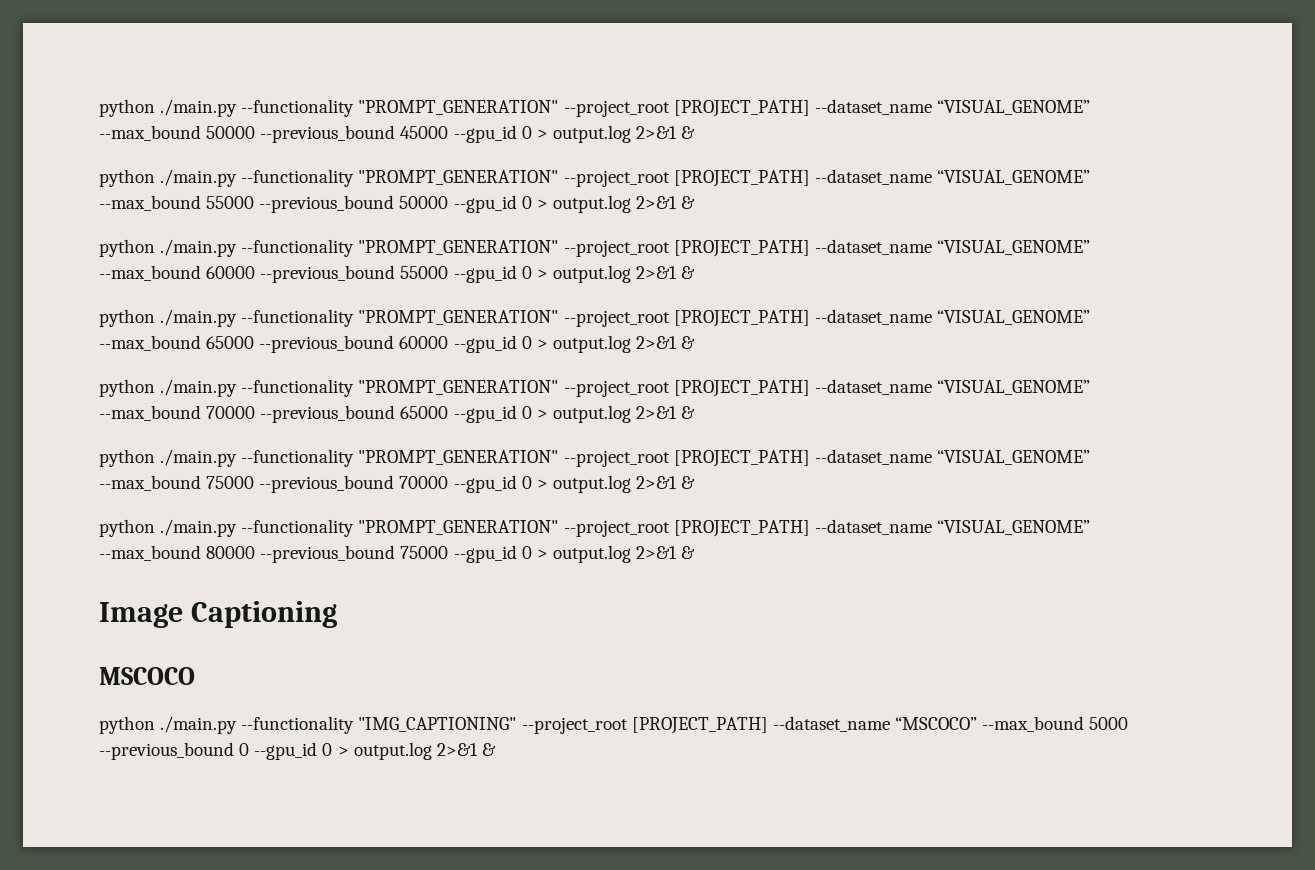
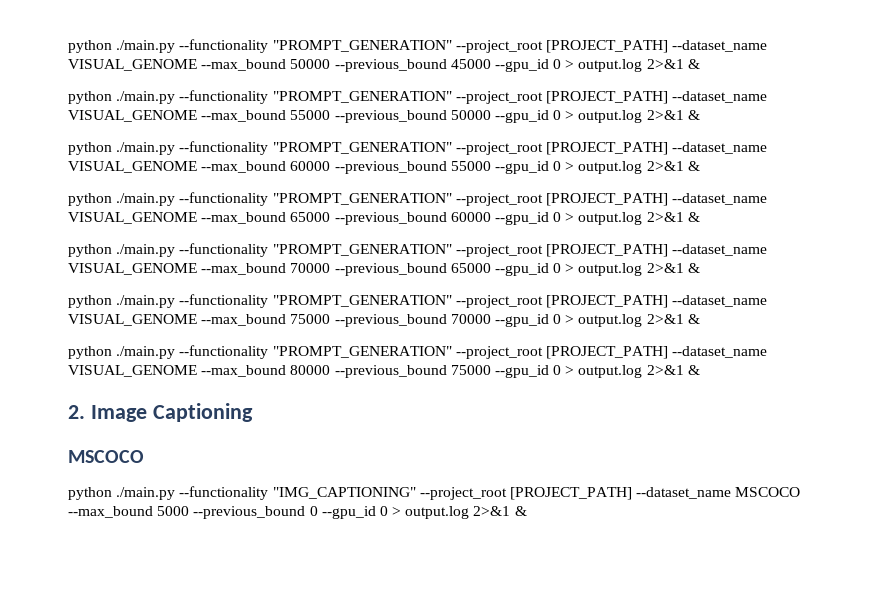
- python ./main.py --functionality "PROMPT_GENERATION" --project_root [PROJECT_PATH] --dataset_name “VISUAL_GENOME” --max_bound 50000 --previous_bound 45000 --gpu_id 0 > output.log 2>&1 &
+ python ./main.py --functionality "PROMPT_GENERATION" --project_root [PROJECT_PATH] --dataset_name VISUAL_GENOME --max_bound 50000 --previous_bound 45000 --gpu_id 0 > output.log 2>&1 &
- python ./main.py --functionality "PROMPT_GENERATION" --project_root [PROJECT_PATH] --dataset_name “VISUAL_GENOME” --max_bound 55000 --previous_bound 50000 --gpu_id 0 > output.log 2>&1 &
+ python ./main.py --functionality "PROMPT_GENERATION" --project_root [PROJECT_PATH] --dataset_name VISUAL_GENOME --max_bound 55000 --previous_bound 50000 --gpu_id 0 > output.log 2>&1 &
- python ./main.py --functionality "PROMPT_GENERATION" --project_root [PROJECT_PATH] --dataset_name “VISUAL_GENOME” --max_bound 60000 --previous_bound 55000 --gpu_id 0 > output.log 2>&1 &
+ python ./main.py --functionality "PROMPT_GENERATION" --project_root [PROJECT_PATH] --dataset_name VISUAL_GENOME --max_bound 60000 --previous_bound 55000 --gpu_id 0 > output.log 2>&1 &
- python ./main.py --functionality "PROMPT_GENERATION" --project_root [PROJECT_PATH] --dataset_name “VISUAL_GENOME” --max_bound 65000 --previous_bound 60000 --gpu_id 0 > output.log 2>&1 &
+ python ./main.py --functionality "PROMPT_GENERATION" --project_root [PROJECT_PATH] --dataset_name VISUAL_GENOME --max_bound 65000 --previous_bound 60000 --gpu_id 0 > output.log 2>&1 &
- python ./main.py --functionality "PROMPT_GENERATION" --project_root [PROJECT_PATH] --dataset_name “VISUAL_GENOME” --max_bound 70000 --previous_bound 65000 --gpu_id 0 > output.log 2>&1 &
+ python ./main.py --functionality "PROMPT_GENERATION" --project_root [PROJECT_PATH] --dataset_name VISUAL_GENOME --max_bound 70000 --previous_bound 65000 --gpu_id 0 > output.log 2>&1 &
- python ./main.py --functionality "PROMPT_GENERATION" --project_root [PROJECT_PATH] --dataset_name “VISUAL_GENOME” --max_bound 75000 --previous_bound 70000 --gpu_id 0 > output.log 2>&1 &
+ python ./main.py --functionality "PROMPT_GENERATION" --project_root [PROJECT_PATH] --dataset_name VISUAL_GENOME --max_bound 75000 --previous_bound 70000 --gpu_id 0 > output.log 2>&1 &
- python ./main.py --functionality "PROMPT_GENERATION" --project_root [PROJECT_PATH] --dataset_name “VISUAL_GENOME” --max_bound 80000 --previous_bound 75000 --gpu_id 0 > output.log 2>&1 &
+ python ./main.py --functionality "PROMPT_GENERATION" --project_root [PROJECT_PATH] --dataset_name VISUAL_GENOME --max_bound 80000 --previous_bound 75000 --gpu_id 0 > output.log 2>&1 &
- Image Captioning
+ 2. Image Captioning
- python ./main.py --functionality "IMG_CAPTIONING" --project_root [PROJECT_PATH] --dataset_name “MSCOCO” --max_bound 5000 --previous_bound 0 --gpu_id 0 > output.log 2>&1 &
+ python ./main.py --functionality "IMG_CAPTIONING" --project_root [PROJECT_PATH] --dataset_name MSCOCO --max_bound 5000 --previous_bound 0 --gpu_id 0 > output.log 2>&1 &

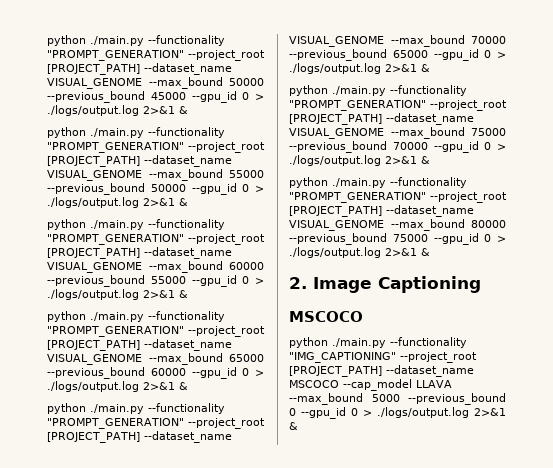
- python ./main.py --functionality "PROMPT_GENERATION" --project_root [PROJECT_PATH] --dataset_name VISUAL_GENOME --max_bound 50000 --previous_bound 45000 --gpu_id 0 > output.log 2>&1 &
+ python ./main.py --functionality "PROMPT_GENERATION" --project_root [PROJECT_PATH] --dataset_name VISUAL_GENOME --max_bound 50000 --previous_bound 45000 --gpu_id 0 > ./logs/output.log 2>&1 &
- python ./main.py --functionality "PROMPT_GENERATION" --project_root [PROJECT_PATH] --dataset_name VISUAL_GENOME --max_bound 55000 --previous_bound 50000 --gpu_id 0 > output.log 2>&1 &
+ python ./main.py --functionality "PROMPT_GENERATION" --project_root [PROJECT_PATH] --dataset_name VISUAL_GENOME --max_bound 55000 --previous_bound 50000 --gpu_id 0 > ./logs/output.log 2>&1 &
- python ./main.py --functionality "PROMPT_GENERATION" --project_root [PROJECT_PATH] --dataset_name VISUAL_GENOME --max_bound 60000 --previous_bound 55000 --gpu_id 0 > output.log 2>&1 &
+ python ./main.py --functionality "PROMPT_GENERATION" --project_root [PROJECT_PATH] --dataset_name VISUAL_GENOME --max_bound 60000 --previous_bound 55000 --gpu_id 0 > ./logs/output.log 2>&1 &
- python ./main.py --functionality "PROMPT_GENERATION" --project_root [PROJECT_PATH] --dataset_name VISUAL_GENOME --max_bound 65000 --previous_bound 60000 --gpu_id 0 > output.log 2>&1 &
+ python ./main.py --functionality "PROMPT_GENERATION" --project_root [PROJECT_PATH] --dataset_name VISUAL_GENOME --max_bound 65000 --previous_bound 60000 --gpu_id 0 > ./logs/output.log 2>&1 &
- python ./main.py --functionality "PROMPT_GENERATION" --project_root [PROJECT_PATH] --dataset_name VISUAL_GENOME --max_bound 70000 --previous_bound 65000 --gpu_id 0 > output.log 2>&1 &
+ python ./main.py --functionality "PROMPT_GENERATION" --project_root [PROJECT_PATH] --dataset_name VISUAL_GENOME --max_bound 70000 --previous_bound 65000 --gpu_id 0 > ./logs/output.log 2>&1 &
- python ./main.py --functionality "PROMPT_GENERATION" --project_root [PROJECT_PATH] --dataset_name VISUAL_GENOME --max_bound 75000 --previous_bound 70000 --gpu_id 0 > output.log 2>&1 &
+ python ./main.py --functionality "PROMPT_GENERATION" --project_root [PROJECT_PATH] --dataset_name VISUAL_GENOME --max_bound 75000 --previous_bound 70000 --gpu_id 0 > ./logs/output.log 2>&1 &
- python ./main.py --functionality "PROMPT_GENERATION" --project_root [PROJECT_PATH] --dataset_name VISUAL_GENOME --max_bound 80000 --previous_bound 75000 --gpu_id 0 > output.log 2>&1 &
+ python ./main.py --functionality "PROMPT_GENERATION" --project_root [PROJECT_PATH] --dataset_name VISUAL_GENOME --max_bound 80000 --previous_bound 75000 --gpu_id 0 > ./logs/output.log 2>&1 &
- python ./main.py --functionality "IMG_CAPTIONING" --project_root [PROJECT_PATH] --dataset_name MSCOCO --max_bound 5000 --previous_bound 0 --gpu_id 0 > output.log 2>&1 &
+ python ./main.py --functionality "IMG_CAPTIONING" --project_root [PROJECT_PATH] --dataset_name MSCOCO --cap_model LLAVA --max_bound 5000 --previous_bound 0 --gpu_id 0 > ./logs/output.log 2>&1 &

